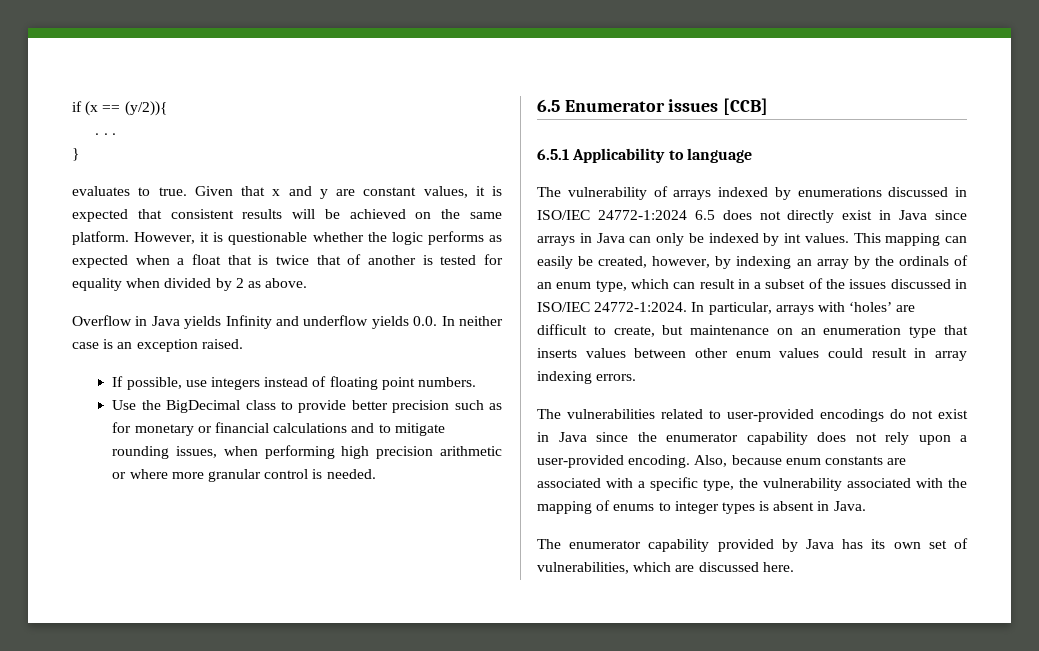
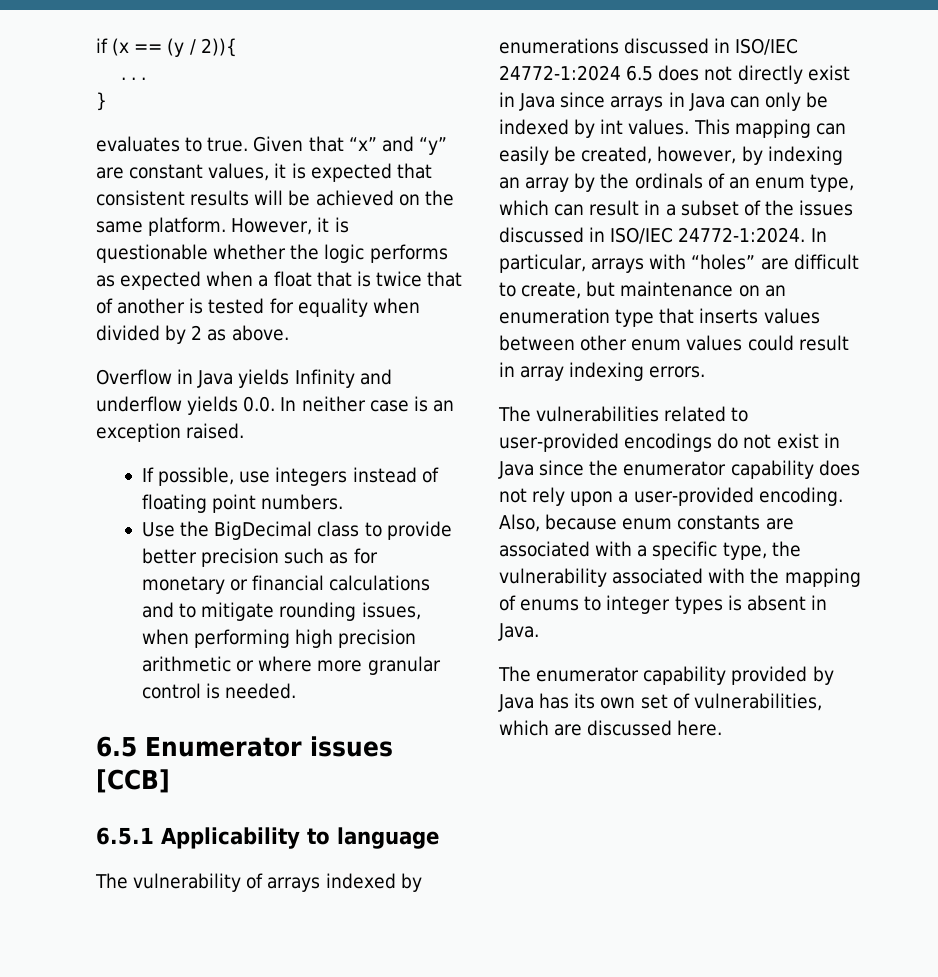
- if (x == (y/2)){
+ if (x == (y / 2)){
- Given that x and y are constant values, it is expected that consistent results will be achieved on the same platform.
+ Given that “x” and “y” are constant values, it is expected that consistent results will be achieved on the same platform.
- In particular, arrays with ‘holes’ are difficult to create, but maintenance on an enumeration type that inserts values between other enum values could result in array indexing errors.
+ In particular, arrays with “holes” are difficult to create, but maintenance on an enumeration type that inserts values between other enum values could result in array indexing errors.

